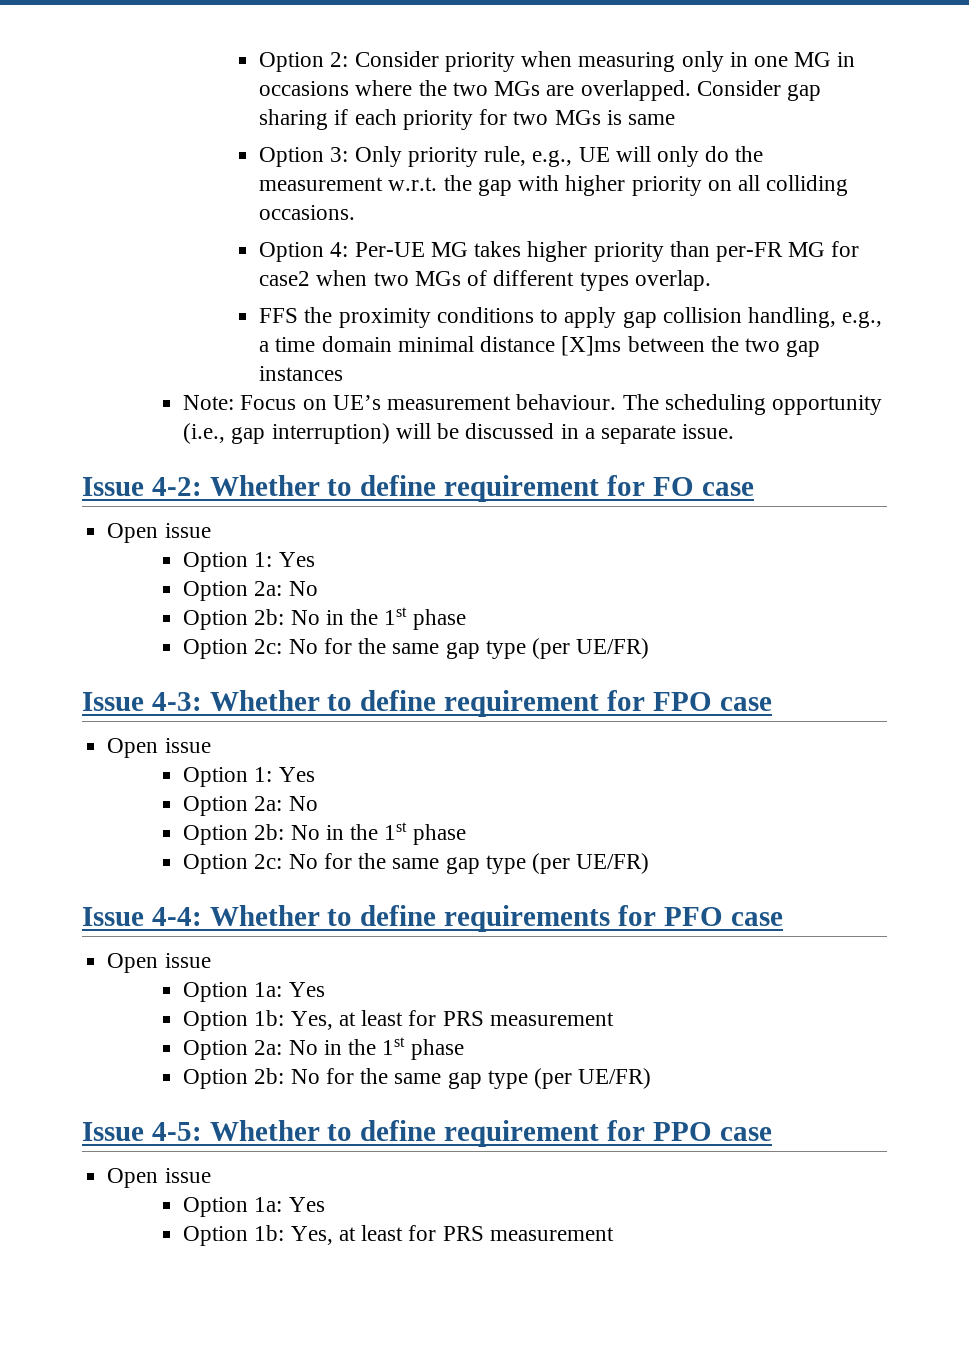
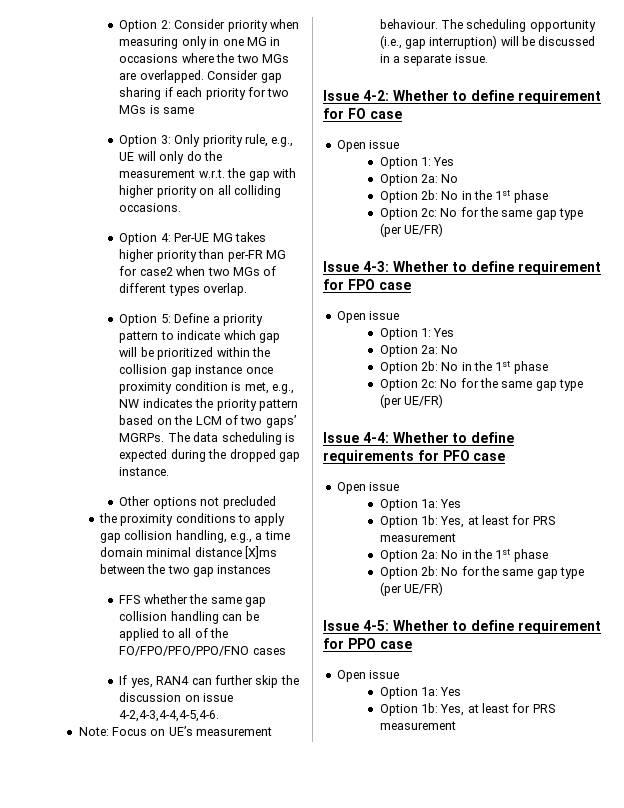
- FFS the proximity conditions to apply gap collision handling, e.g., a time domain minimal distance [X]ms between the two gap instances
+ Option 5: Define a priority pattern to indicate which gap will be prioritized within the collision gap instance once proximity condition is met, e.g., NW indicates the priority pattern based on the LCM of two gaps’ MGRPs. The data scheduling is expected during the dropped gap instance.
+ Other options not precluded
+ the proximity conditions to apply gap collision handling, e.g., a time domain minimal distance [X]ms between the two gap instances
+ FFS whether the same gap collision handling can be applied to all of the FO/FPO/PFO/PPO/FNO cases
+ If yes, RAN4 can further skip the discussion on issue 4-2,4-3,4-4,4-5,4-6.

